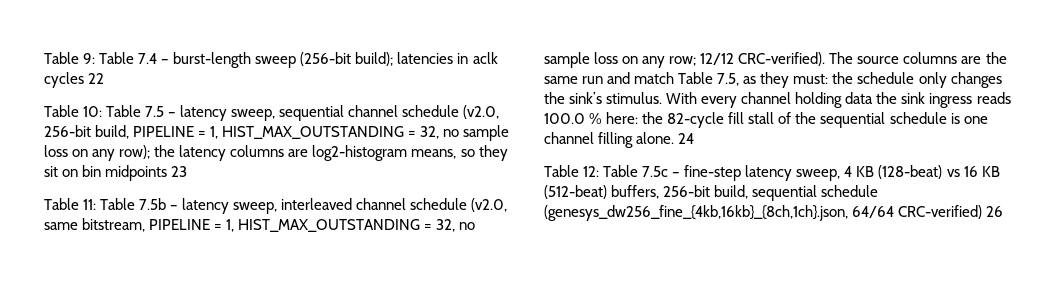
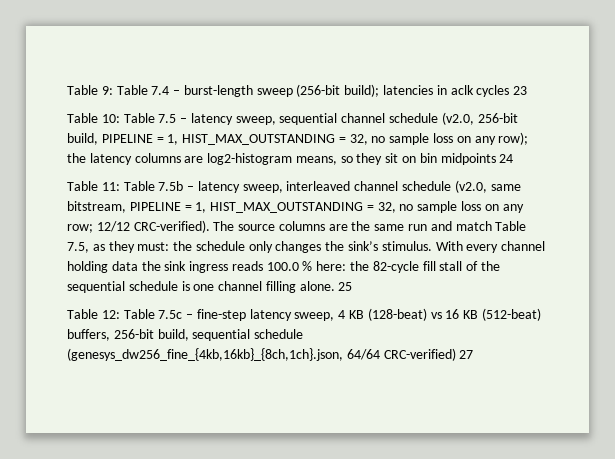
- Table 9: Table 7.4 – burst-length sweep (256-bit build); latencies in aclk cycles 22
+ Table 9: Table 7.4 – burst-length sweep (256-bit build); latencies in aclk cycles 23
- Table 10: Table 7.5 – latency sweep, sequential channel schedule (v2.0, 256-bit build, PIPELINE = 1, HIST_MAX_OUTSTANDING = 32, no sample loss on any row); the latency columns are log2-histogram means, so they sit on bin midpoints 23
+ Table 10: Table 7.5 – latency sweep, sequential channel schedule (v2.0, 256-bit build, PIPELINE = 1, HIST_MAX_OUTSTANDING = 32, no sample loss on any row); the latency columns are log2-histogram means, so they sit on bin midpoints 24
- 24
+ 25
- Table 12: Table 7.5c – fine-step latency sweep, 4 KB (128-beat) vs 16 KB (512-beat) buffers, 256-bit build, sequential schedule (genesys_dw256_fine_{4kb,16kb}_{8ch,1ch}.json, 64/64 CRC-verified) 26
+ Table 12: Table 7.5c – fine-step latency sweep, 4 KB (128-beat) vs 16 KB (512-beat) buffers, 256-bit build, sequential schedule (genesys_dw256_fine_{4kb,16kb}_{8ch,1ch}.json, 64/64 CRC-verified) 27

